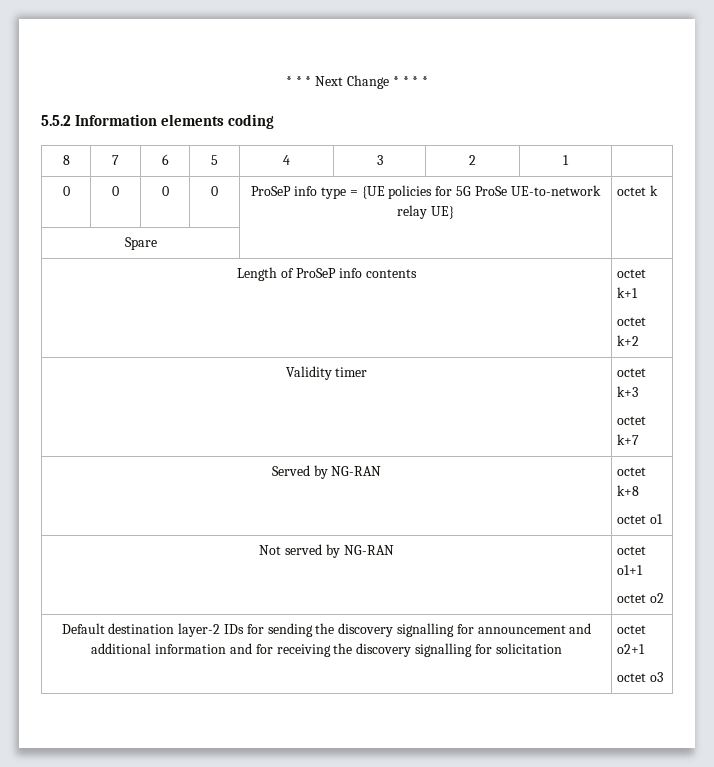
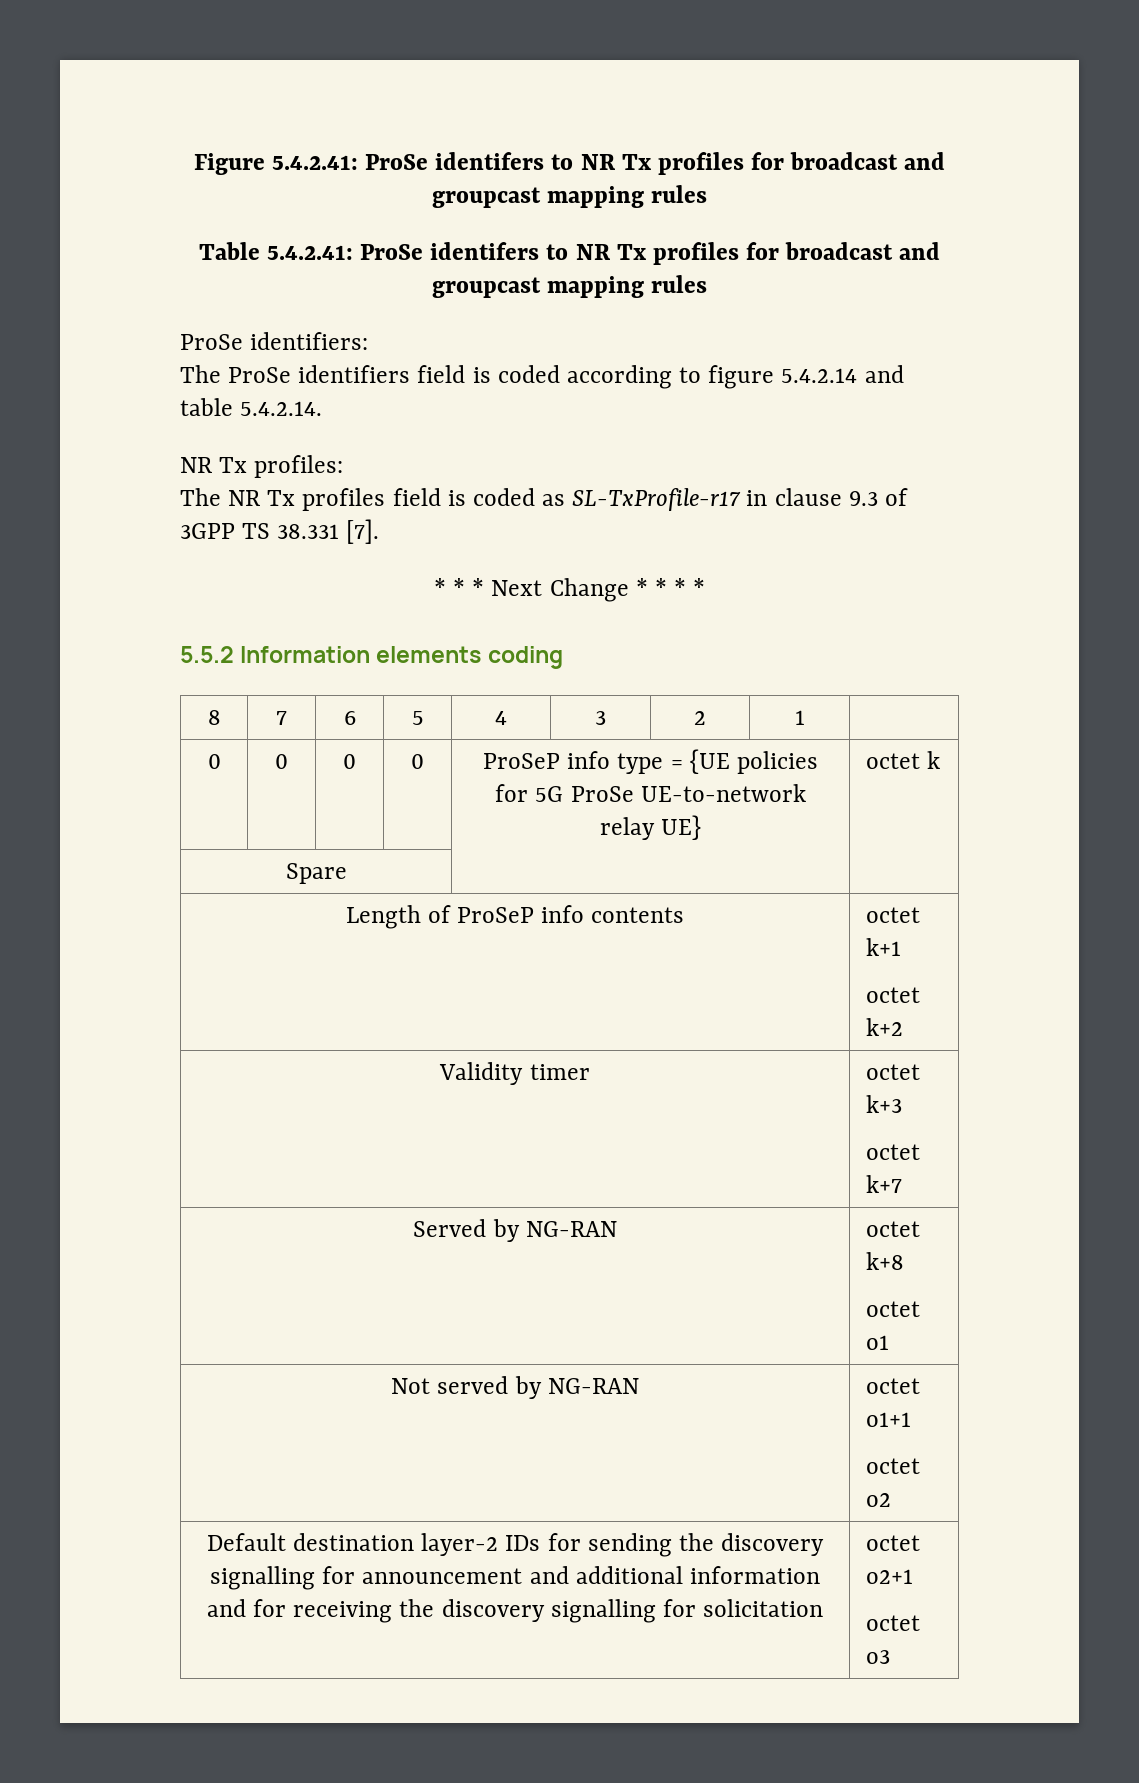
+ Figure 5.4.2.41: ProSe identifers to NR Tx profiles for broadcast and groupcast mapping rules
+ Table 5.4.2.41: ProSe identifers to NR Tx profiles for broadcast and groupcast mapping rules
+ ProSe identifiers:
+ The ProSe identifiers field is coded according to figure 5.4.2.14 and table 5.4.2.14.
+ NR Tx profiles:
+ The NR Tx profiles field is coded as SL-TxProfile-r17 in clause 9.3 of 3GPP TS 38.331 [7].

